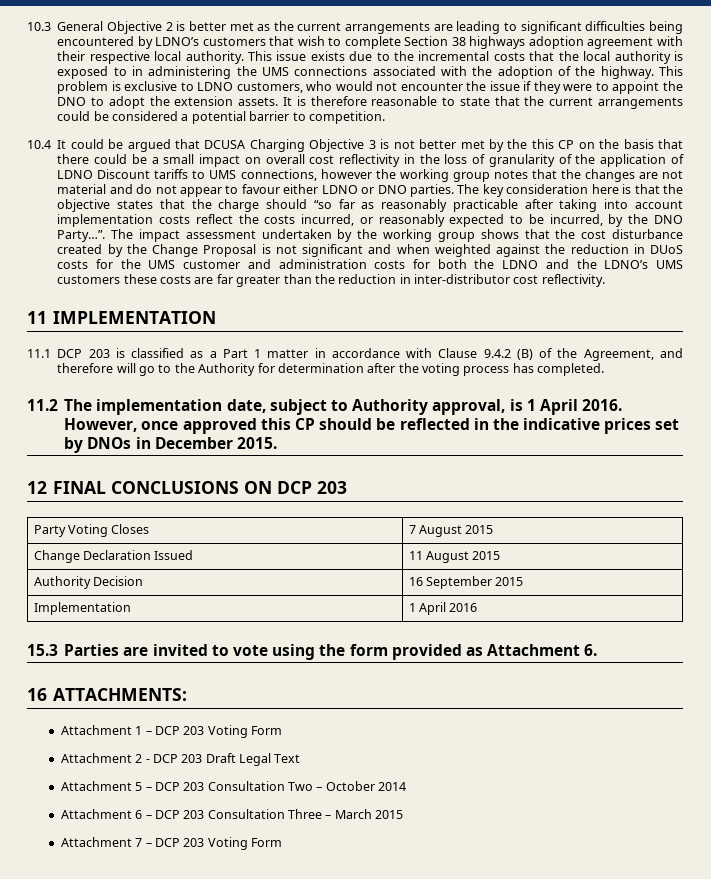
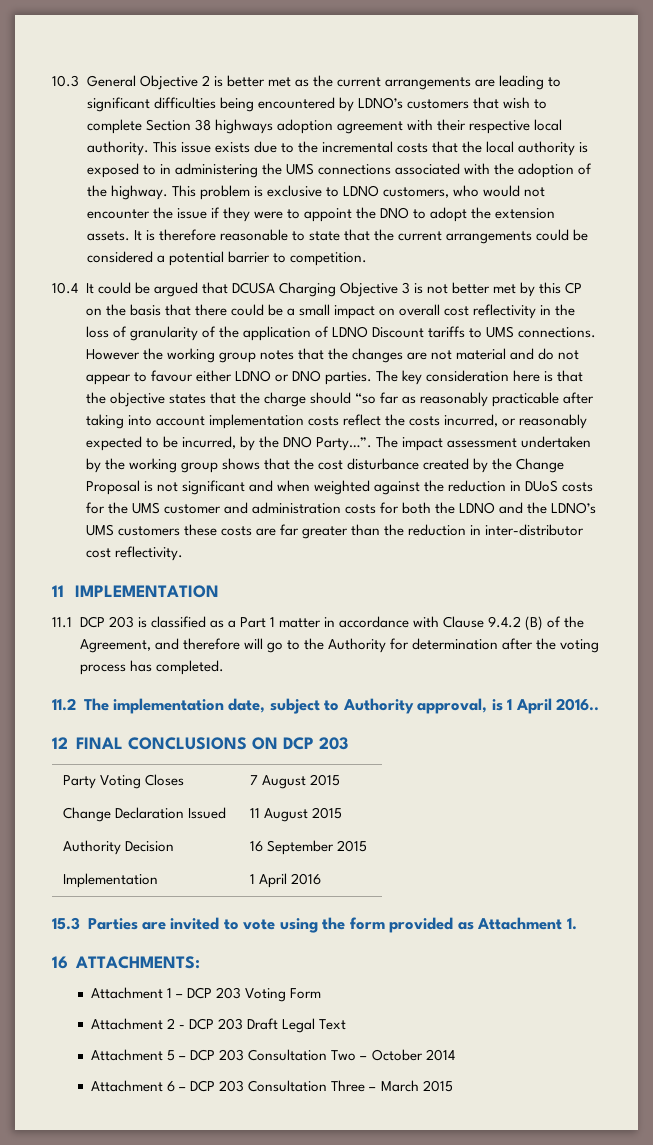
- 10.4 It could be argued that DCUSA Charging Objective 3 is not better met by the this CP on the basis that there could be a small impact on overall cost reflectivity in the loss of granularity of the application of LDNO Discount tariffs to UMS connections, however the working group notes that the changes are not material and do not appear to favour either LDNO or DNO parties.
+ 10.4 It could be argued that DCUSA Charging Objective 3 is not better met by this CP on the basis that there could be a small impact on overall cost reflectivity in the loss of granularity of the application of LDNO Discount tariffs to UMS connections. However the working group notes that the changes are not material and do not appear to favour either LDNO or DNO parties.
- 11.2 The implementation date, subject to Authority approval, is 1 April 2016. However, once approved this CP should be reflected in the indicative prices set by DNOs in December 2015.
+ 11.2 The implementation date, subject to Authority approval, is 1 April 2016..
- 15.3 Parties are invited to vote using the form provided as Attachment 6.
+ 15.3 Parties are invited to vote using the form provided as Attachment 1.
- Attachment 7 – DCP 203 Voting Form

